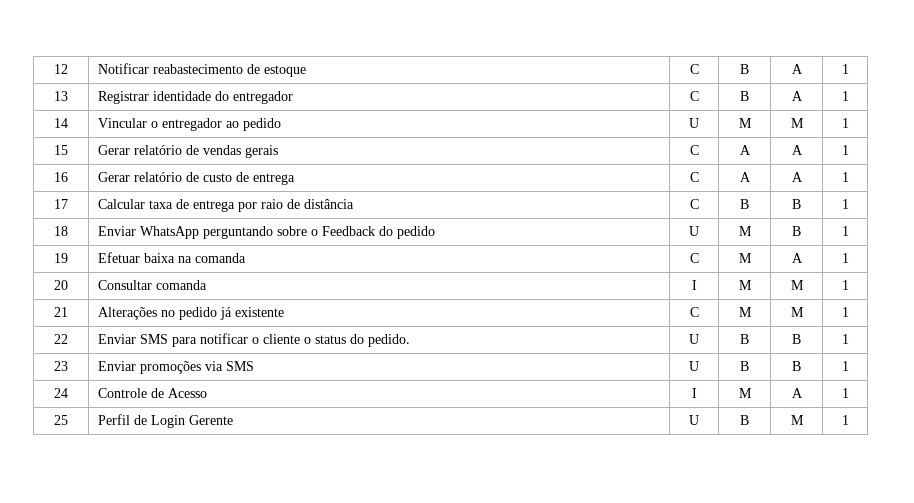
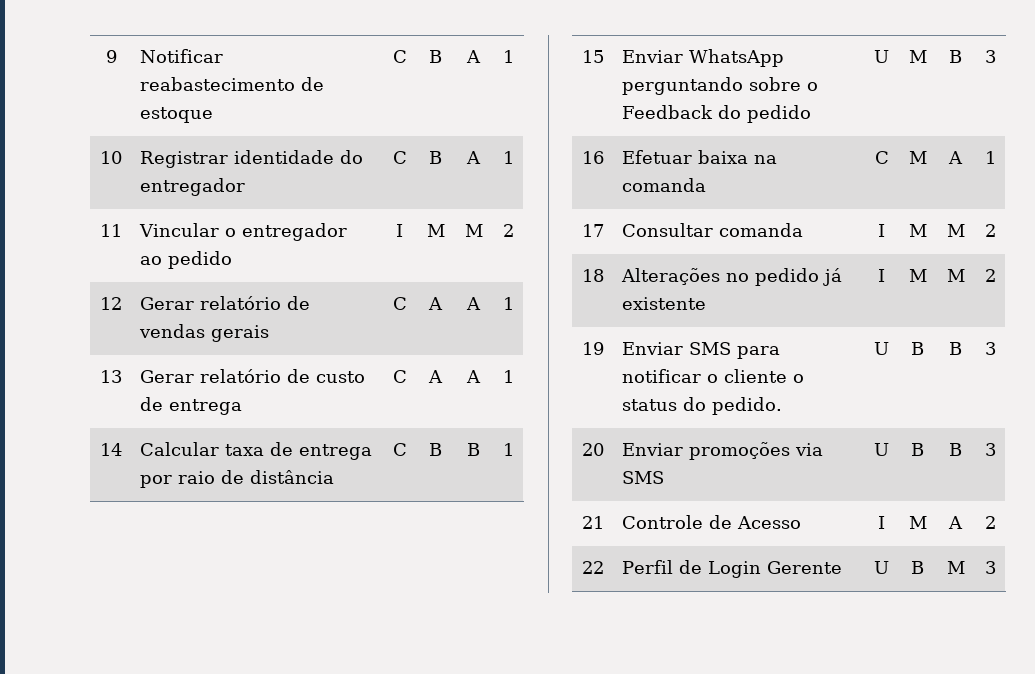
- 12 | Notificar reabastecimento de estoque | C | B | A | 1
+ 9 | Notificar reabastecimento de estoque | C | B | A | 1
- 13 | Registrar identidade do entregador | C | B | A | 1
+ 10 | Registrar identidade do entregador | C | B | A | 1
- 14 | Vincular o entregador ao pedido | U | M | M | 1
- 15 | Gerar relatório de vendas gerais | C | A | A | 1
+ 11 | Vincular o entregador ao pedido | I | M | M | 2
+ 12 | Gerar relatório de vendas gerais | C | A | A | 1
- 16 | Gerar relatório de custo de entrega | C | A | A | 1
+ 13 | Gerar relatório de custo de entrega | C | A | A | 1
- 17 | Calcular taxa de entrega por raio de distância | C | B | B | 1
+ 14 | Calcular taxa de entrega por raio de distância | C | B | B | 1
- 18 | Enviar WhatsApp perguntando sobre o Feedback do pedido | U | M | B | 1
- 19 | Efetuar baixa na comanda | C | M | A | 1
+ 15 | Enviar WhatsApp perguntando sobre o Feedback do pedido | U | M | B | 3
+ 16 | Efetuar baixa na comanda | C | M | A | 1
- 20 | Consultar comanda | I | M | M | 1
- 21 | Alterações no pedido já existente | C | M | M | 1
- 22 | Enviar SMS para notificar o cliente o status do pedido. | U | B | B | 1
- 23 | Enviar promoções via SMS | U | B | B | 1
- 24 | Controle de Acesso | I | M | A | 1
- 25 | Perfil de Login Gerente | U | B | M | 1
+ 17 | Consultar comanda | I | M | M | 2
+ 18 | Alterações no pedido já existente | I | M | M | 2
+ 19 | Enviar SMS para notificar o cliente o status do pedido. | U | B | B | 3
+ 20 | Enviar promoções via SMS | U | B | B | 3
+ 21 | Controle de Acesso | I | M | A | 2
+ 22 | Perfil de Login Gerente | U | B | M | 3

